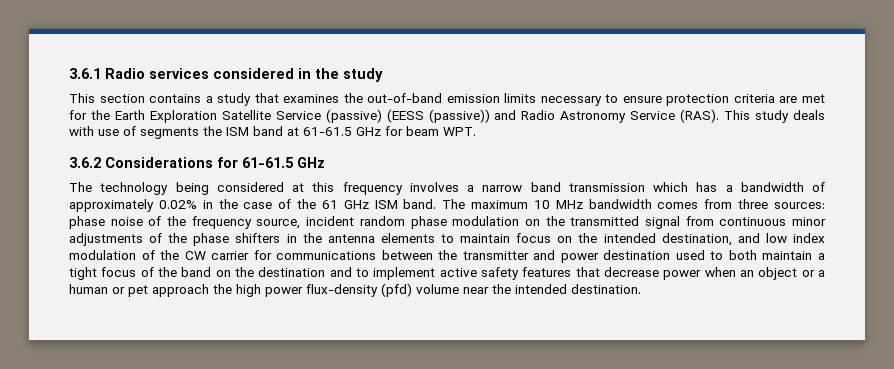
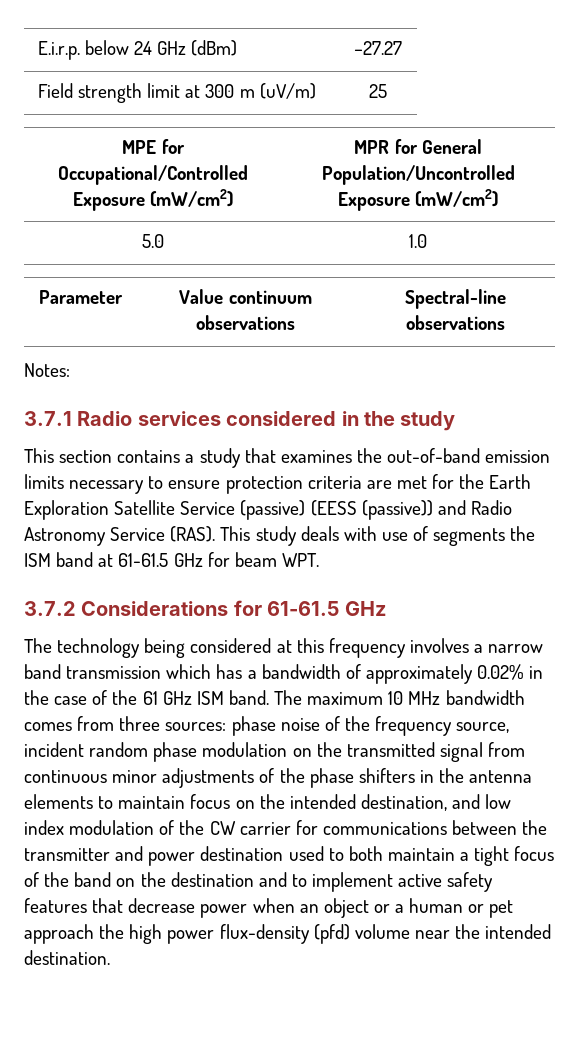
- 3.6.1 Radio services considered in the study
+ E.i.r.p. below 24 GHz (dBm) | –27.27
+ Field strength limit at 300 m (uV/m) | 25
+ MPE for Occupational/Controlled Exposure (mW/cm2) | MPR for General Population/Uncontrolled Exposure (mW/cm2)
+ 5.0 | 1.0
+ Parameter | Value continuum observations | Spectral-line observations
+ Notes:
+ 3.7.1 Radio services considered in the study
- 3.6.2 Considerations for 61-61.5 GHz
+ 3.7.2 Considerations for 61-61.5 GHz

